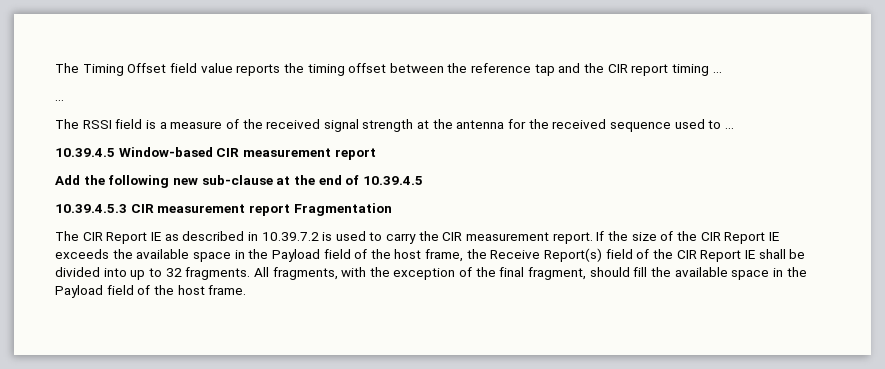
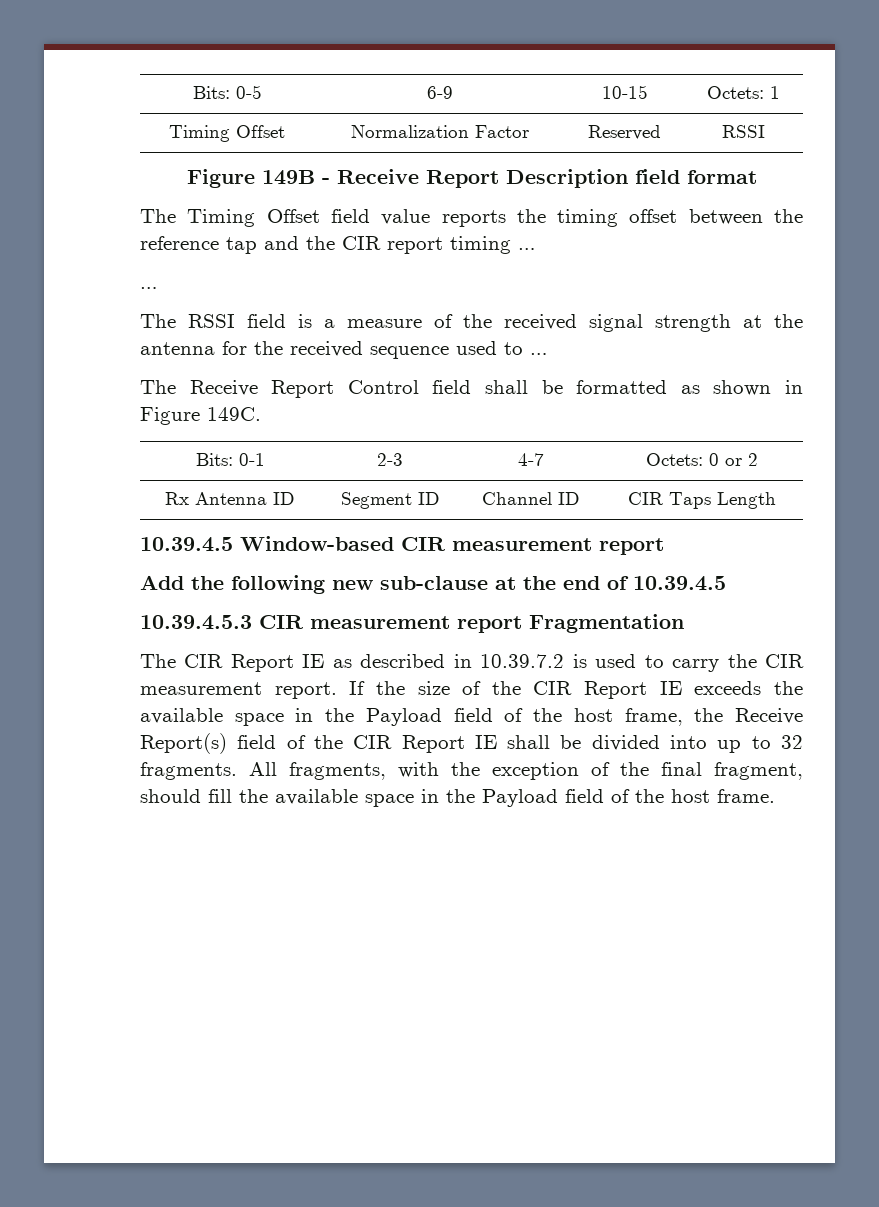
+ Bits: 0-5 | 6-9 | 10-15 | Octets: 1
+ Timing Offset | Normalization Factor | Reserved | RSSI
+ Figure 149B - Receive Report Description field format
+ The Receive Report Control field shall be formatted as shown in Figure 149C.
+ Bits: 0-1 | 2-3 | 4-7 | Octets: 0 or 2
+ Rx Antenna ID | Segment ID | Channel ID | CIR Taps Length

